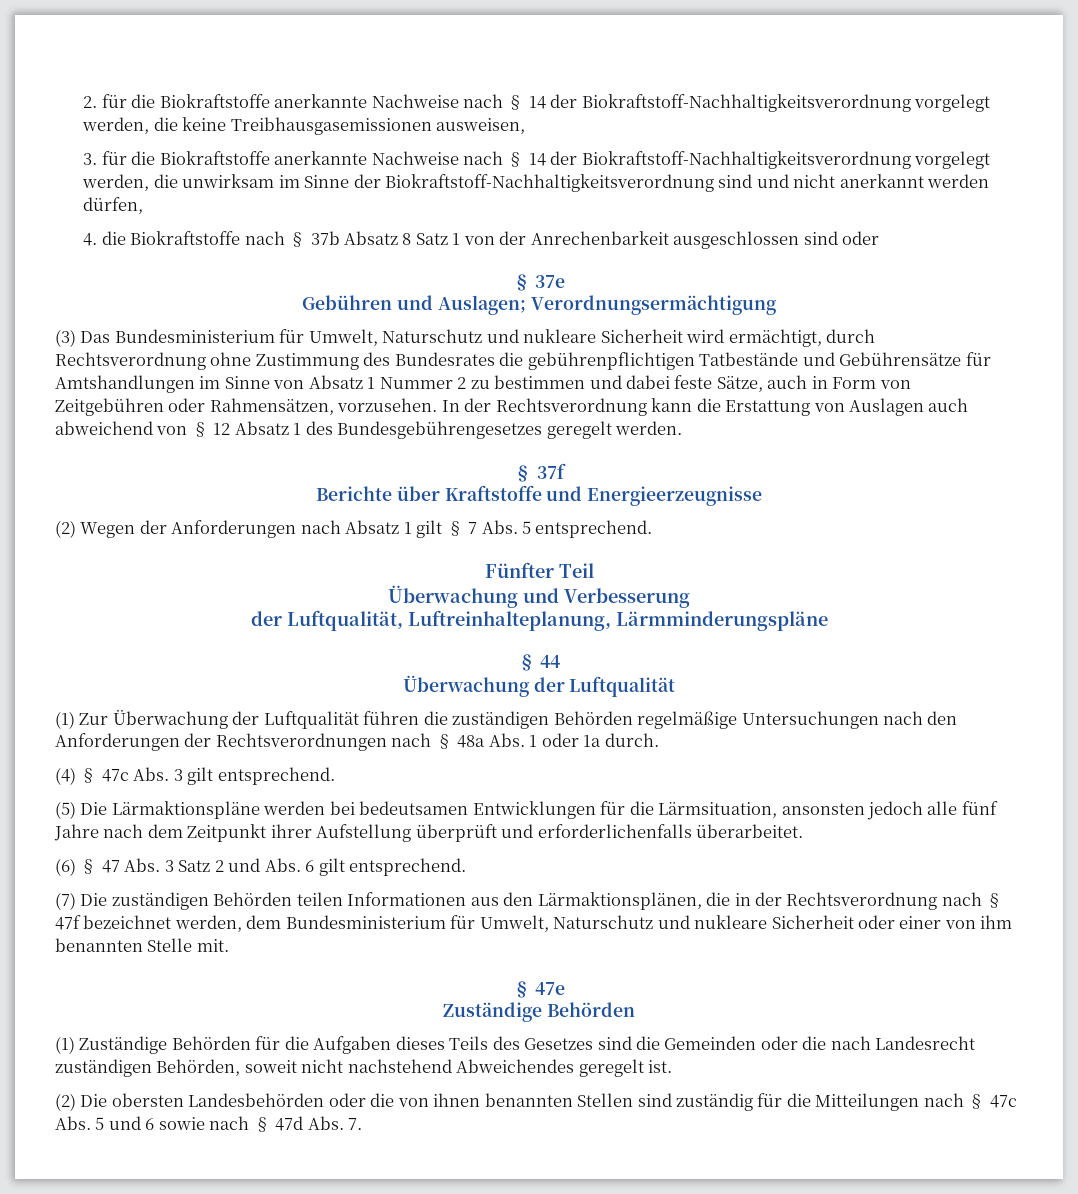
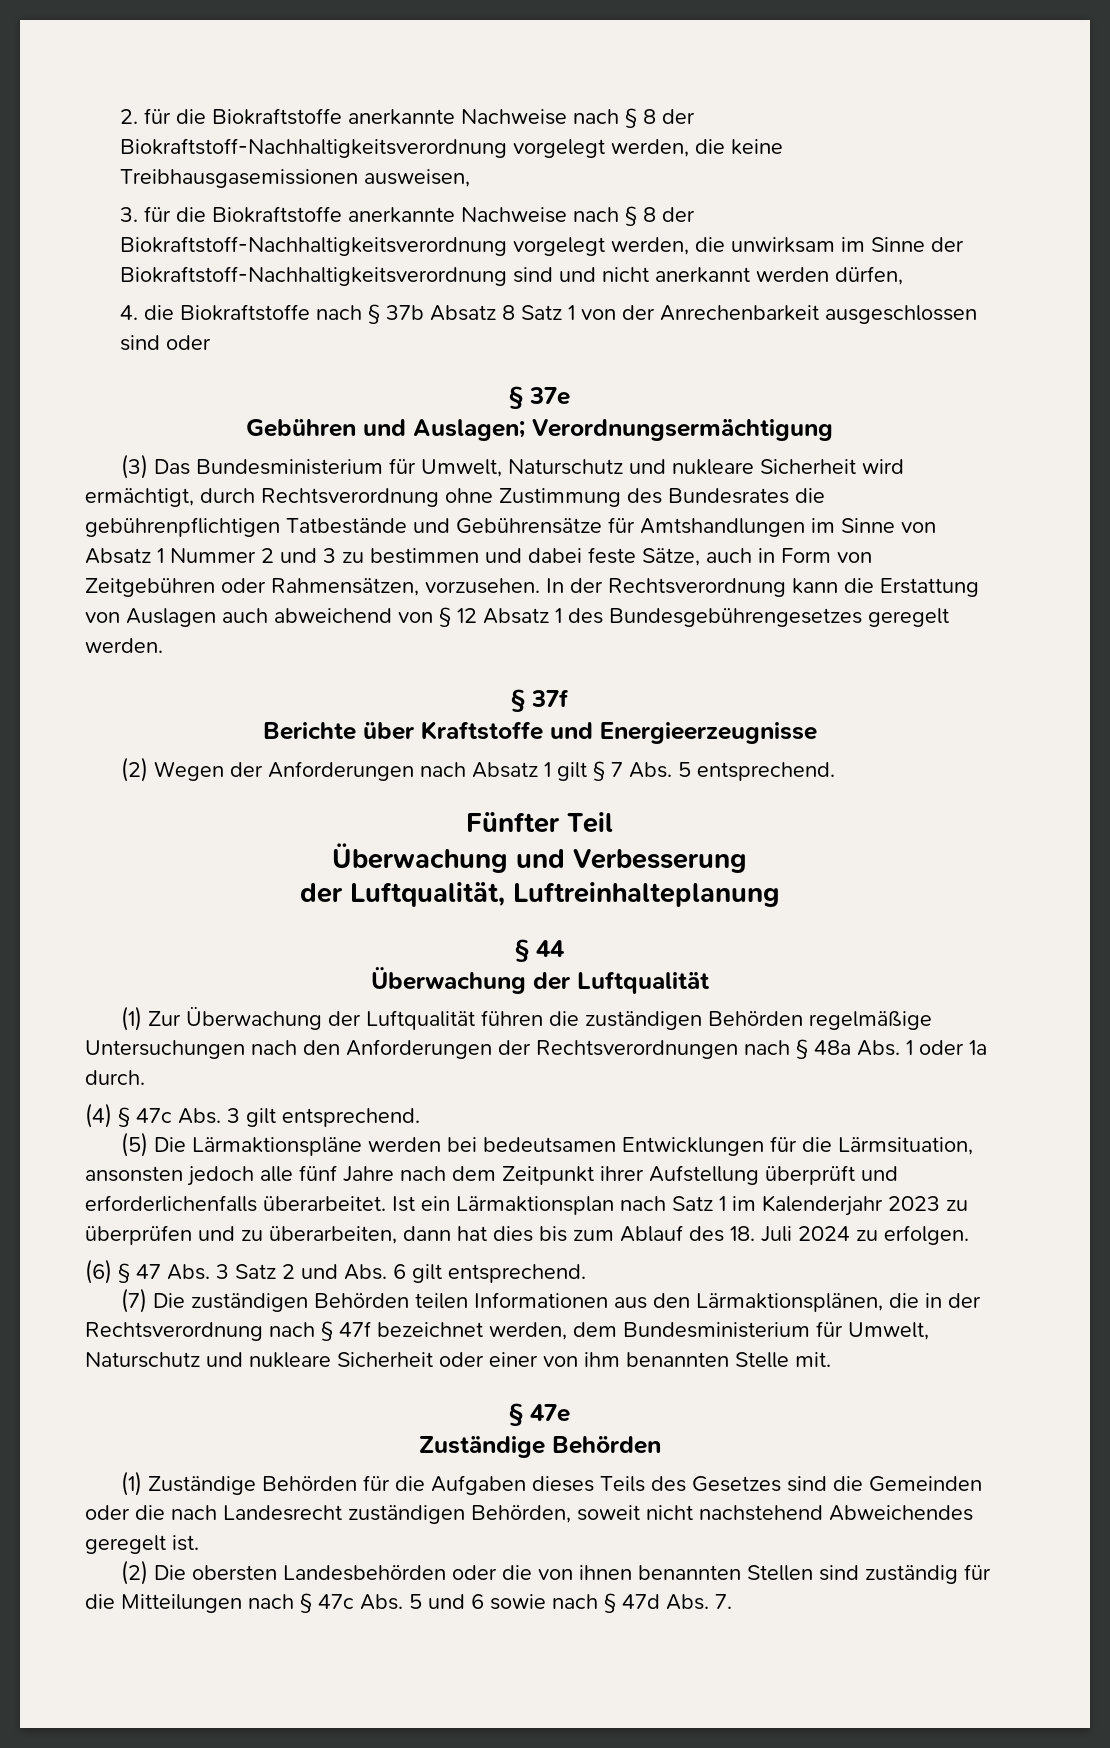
- 2. für die Biokraftstoffe anerkannte Nachweise nach § 14 der Biokraftstoff-Nachhaltigkeitsverordnung vorgelegt werden, die keine Treibhausgasemissionen ausweisen,
+ 2. für die Biokraftstoffe anerkannte Nachweise nach § 8 der Biokraftstoff-Nachhaltigkeitsverordnung vorgelegt werden, die keine Treibhausgasemissionen ausweisen,
- 3. für die Biokraftstoffe anerkannte Nachweise nach § 14 der Biokraftstoff-Nachhaltigkeitsverordnung vorgelegt werden, die unwirksam im Sinne der Biokraftstoff-Nachhaltigkeitsverordnung sind und nicht anerkannt werden dürfen,
+ 3. für die Biokraftstoffe anerkannte Nachweise nach § 8 der Biokraftstoff-Nachhaltigkeitsverordnung vorgelegt werden, die unwirksam im Sinne der Biokraftstoff-Nachhaltigkeitsverordnung sind und nicht anerkannt werden dürfen,
- (3) Das Bundesministerium für Umwelt, Naturschutz und nukleare Sicherheit wird ermächtigt, durch Rechtsverordnung ohne Zustimmung des Bundesrates die gebührenpflichtigen Tatbestände und Gebührensätze für Amtshandlungen im Sinne von Absatz 1 Nummer 2 zu bestimmen und dabei feste Sätze, auch in Form von Zeitgebühren oder Rahmensätzen, vorzusehen.
+ (3) Das Bundesministerium für Umwelt, Naturschutz und nukleare Sicherheit wird ermächtigt, durch Rechtsverordnung ohne Zustimmung des Bundesrates die gebührenpflichtigen Tatbestände und Gebührensätze für Amtshandlungen im Sinne von Absatz 1 Nummer 2 und 3 zu bestimmen und dabei feste Sätze, auch in Form von Zeitgebühren oder Rahmensätzen, vorzusehen.
- der Luftqualität, Luftreinhalteplanung, Lärmminderungspläne
+ der Luftqualität, Luftreinhalteplanung
+ Ist ein Lärmaktionsplan nach Satz 1 im Kalenderjahr 2023 zu überprüfen und zu überarbeiten, dann hat dies bis zum Ablauf des 18. Juli 2024 zu erfolgen.

